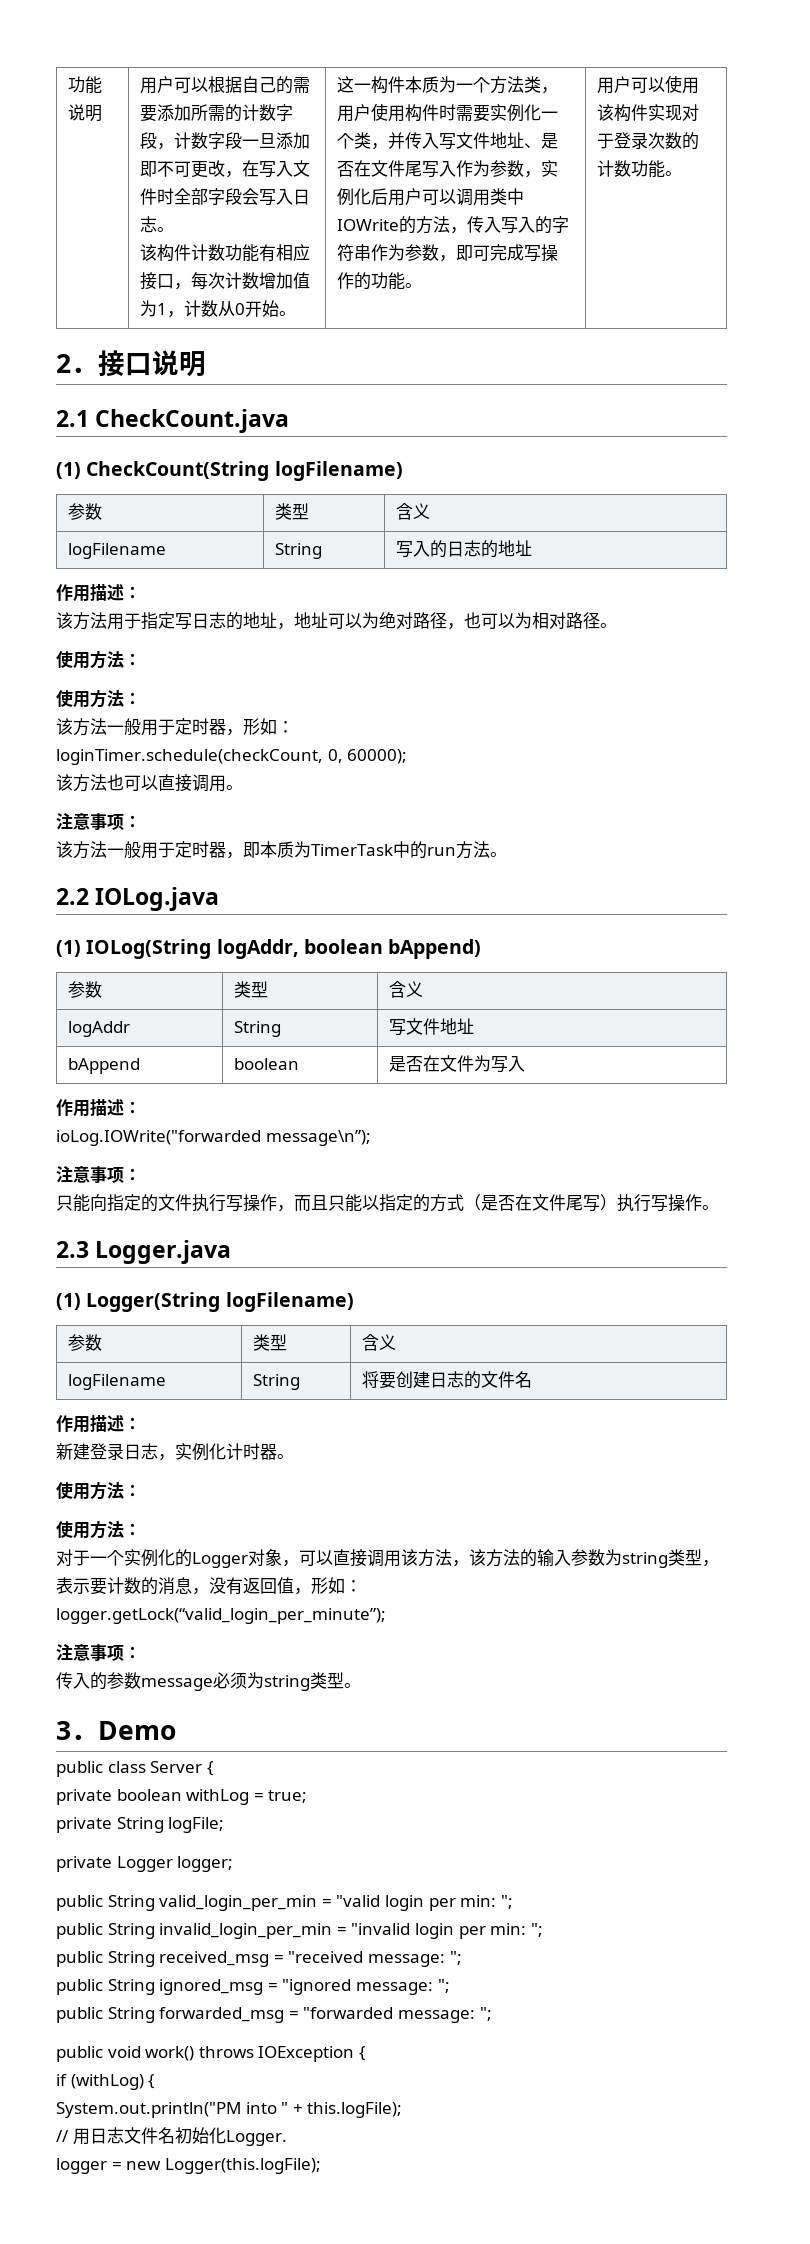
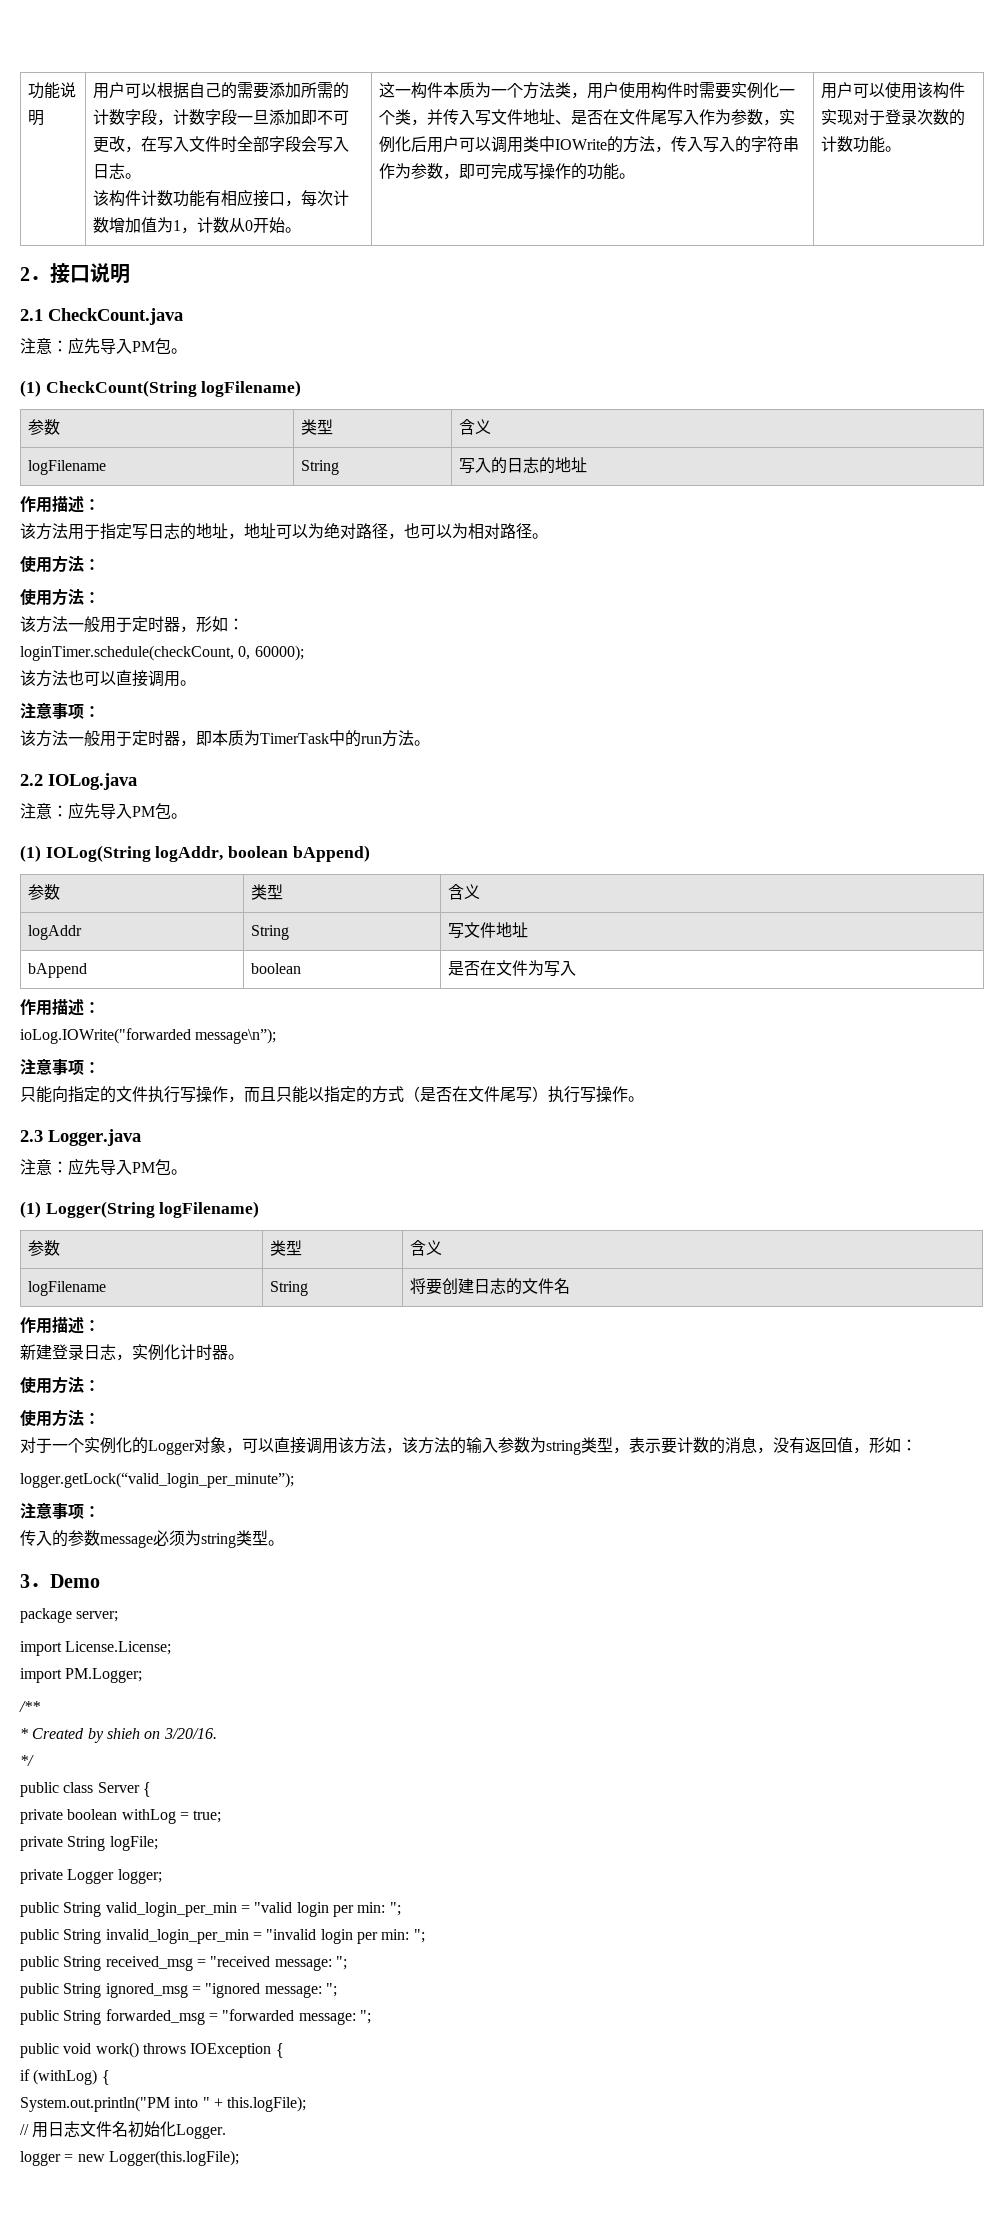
  2.1 CheckCount.java
+ 注意：应先导入PM包。
  2.2 IOLog.java
+ 注意：应先导入PM包。
  2.3 Logger.java
+ 注意：应先导入PM包。
+ package server;
+ import License.License;
+ import PM.Logger;
+ /**
+ * Created by shieh on 3/20/16.
+ */

